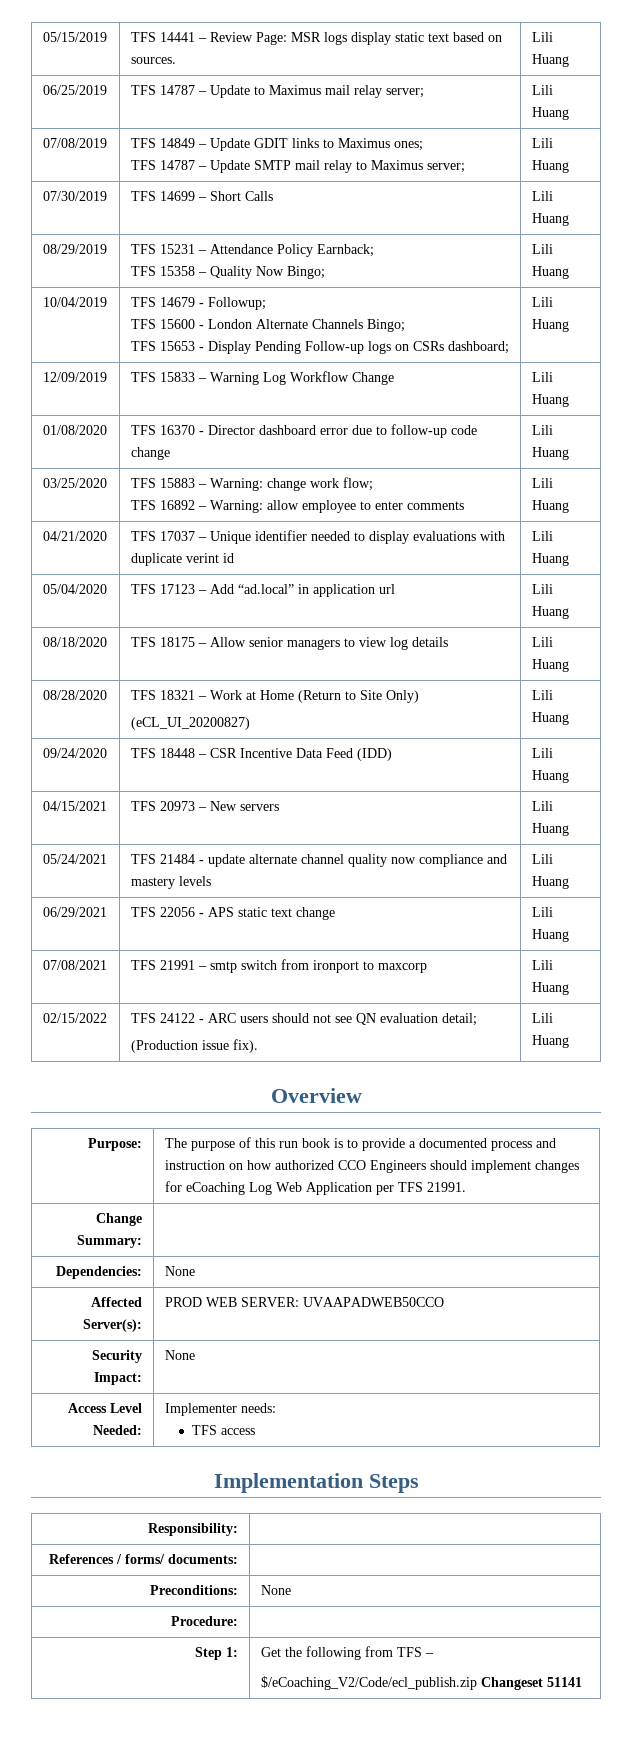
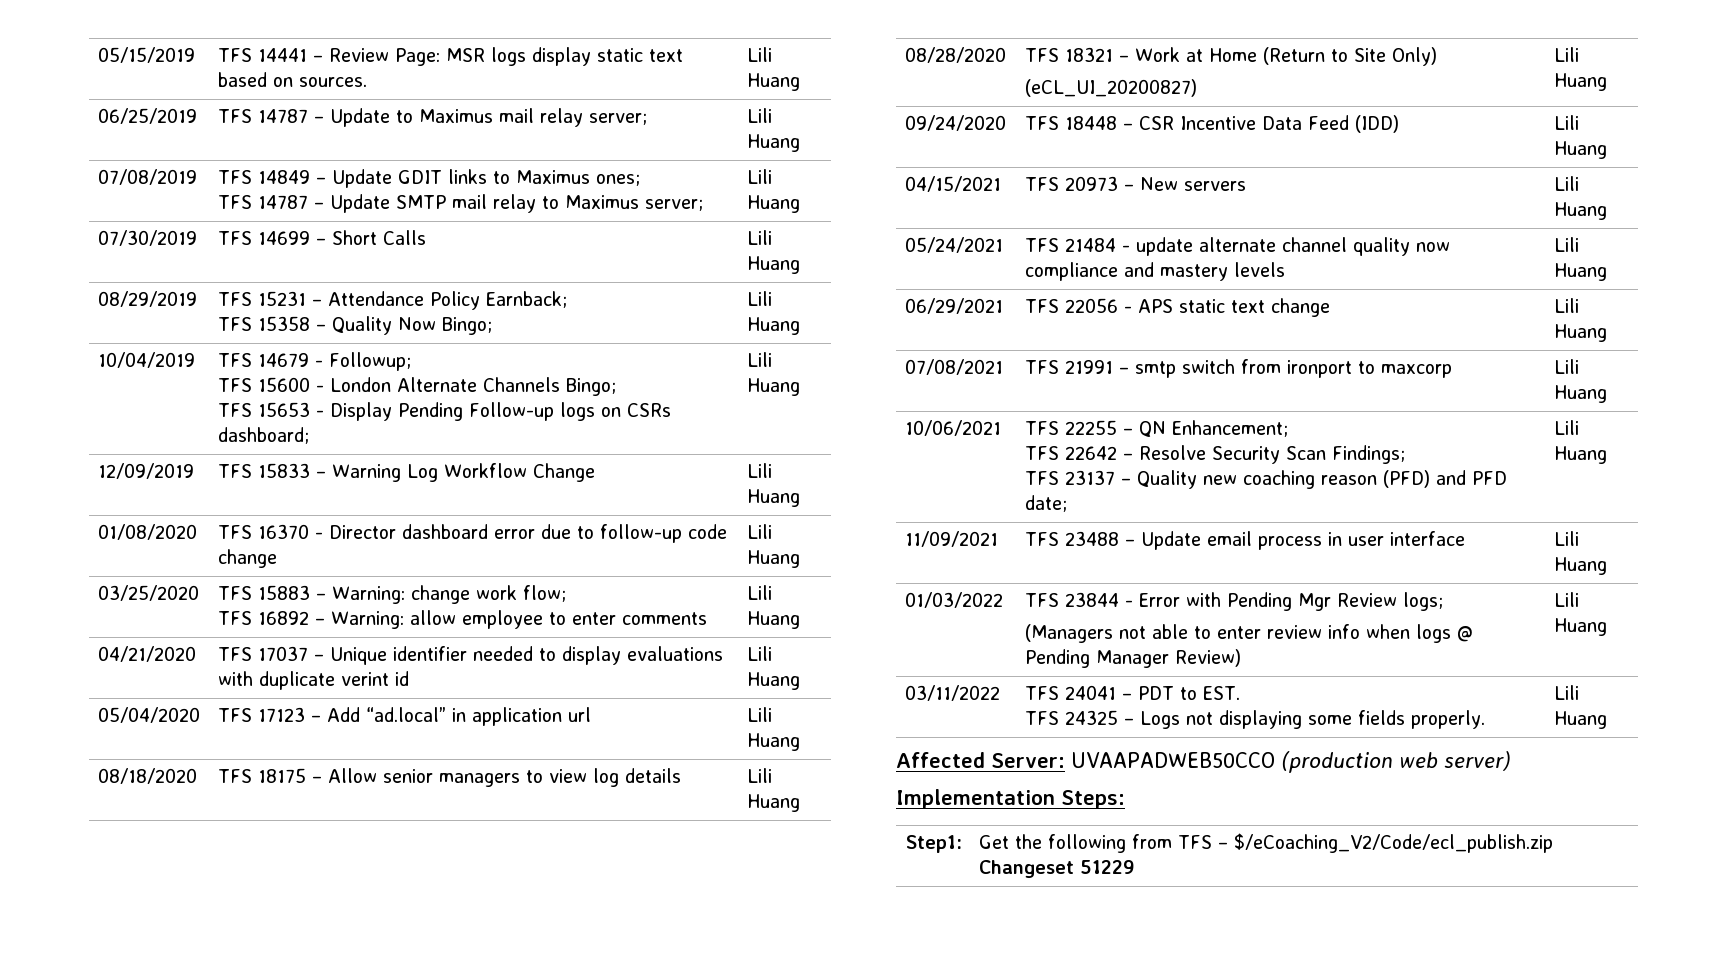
- 02/15/2022 | TFS 24122 - ARC users should not see QN evaluation detail;
- (Production issue fix). | Lili Huang
- Overview
- Purpose: | The purpose of this run book is to provide a documented process and instruction on how authorized CCO Engineers should implement changes for eCoaching Log Web Application per TFS 21991.
- Change Summary: |
- Dependencies: | None
- Affected Server(s): | PROD WEB SERVER: UVAAPADWEB50CCO
- Security Impact: | None
- Access Level Needed: | Implementer needs:
- TFS access
- Implementation Steps
- Responsibility: |
- References / forms/ documents: |
- Preconditions: | None
- Procedure: |
- Step 1: | Get the following from TFS –
- $/eCoaching_V2/Code/ecl_publish.zip Changeset 51141
+ 10/06/2021 | TFS 22255 – QN Enhancement;
+ TFS 22642 – Resolve Security Scan Findings;
+ TFS 23137 – Quality new coaching reason (PFD) and PFD date; | Lili Huang
+ 11/09/2021 | TFS 23488 – Update email process in user interface | Lili Huang
+ 01/03/2022 | TFS 23844 - Error with Pending Mgr Review logs;
+ (Managers not able to enter review info when logs @ Pending Manager Review) | Lili Huang
+ 03/11/2022 | TFS 24041 – PDT to EST.
+ TFS 24325 – Logs not displaying some fields properly. | Lili Huang
+ Affected Server: UVAAPADWEB50CCO (production web server)
+ Implementation Steps:
+ Step1: | Get the following from TFS – $/eCoaching_V2/Code/ecl_publish.zip Changeset 51229

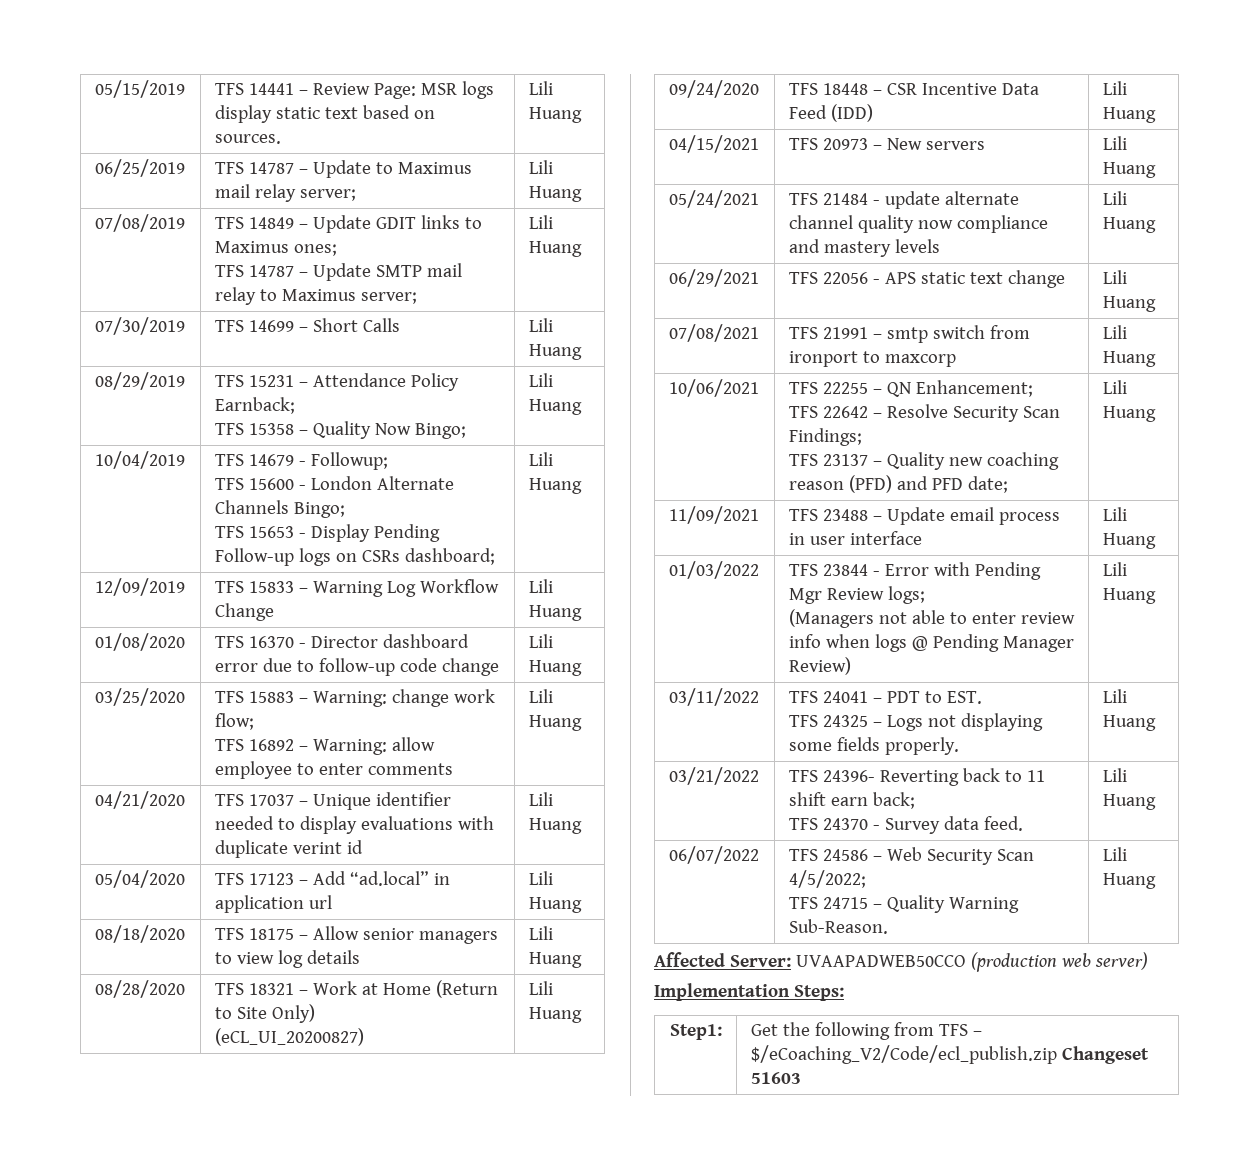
+ 03/21/2022 | TFS 24396- Reverting back to 11 shift earn back;
+ TFS 24370 - Survey data feed. | Lili Huang
+ 06/07/2022 | TFS 24586 – Web Security Scan 4/5/2022;
+ TFS 24715 – Quality Warning Sub-Reason. | Lili Huang
- Step1: | Get the following from TFS – $/eCoaching_V2/Code/ecl_publish.zip Changeset 51229
+ Step1: | Get the following from TFS – $/eCoaching_V2/Code/ecl_publish.zip Changeset 51603

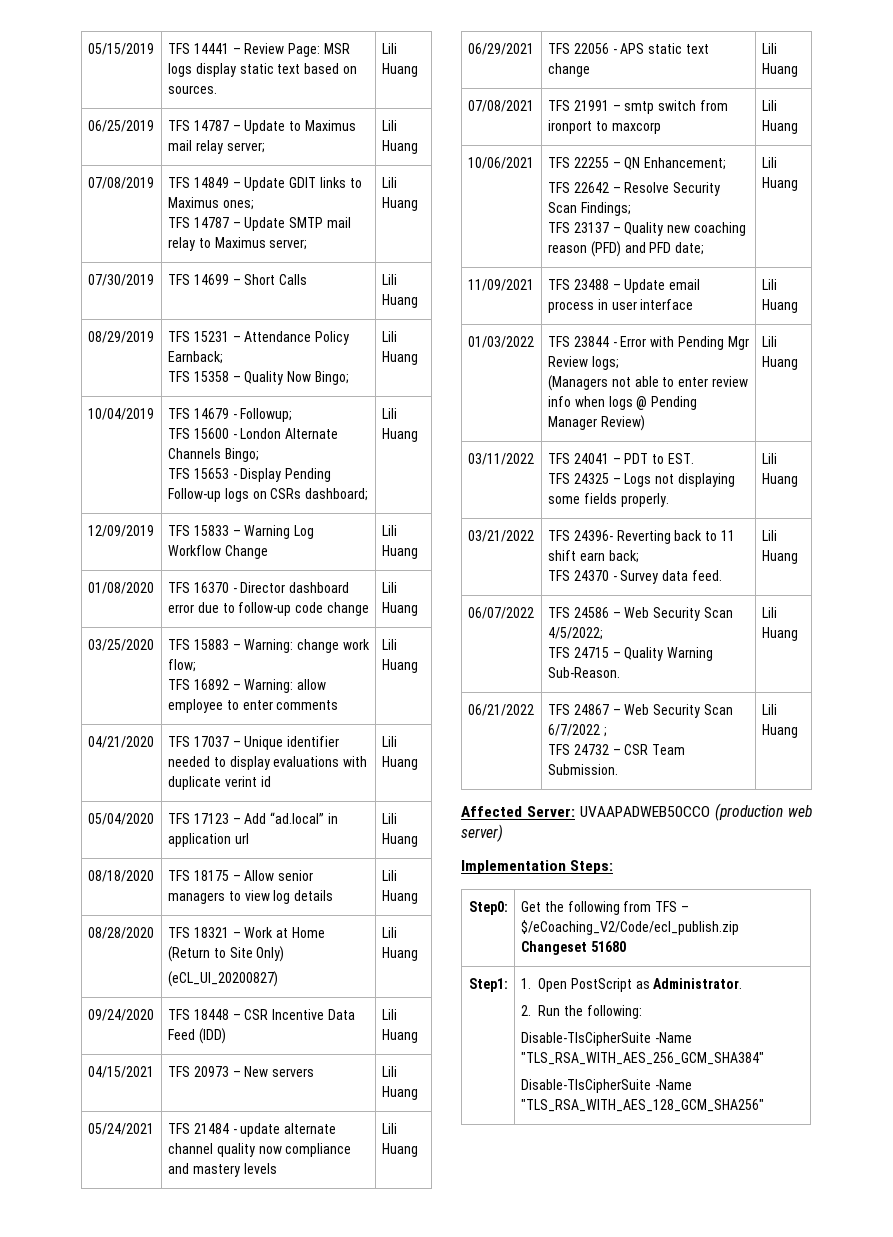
+ 06/21/2022 | TFS 24867 – Web Security Scan 6/7/2022 ;
+ TFS 24732 – CSR Team Submission. | Lili Huang
- Step1: | Get the following from TFS – $/eCoaching_V2/Code/ecl_publish.zip Changeset 51603
+ Step0: | Get the following from TFS – $/eCoaching_V2/Code/ecl_publish.zip Changeset 51680
+ Step1: | 1. Open PostScript as Administrator.
+ 2. Run the following:
+ Disable-TlsCipherSuite -Name "TLS_RSA_WITH_AES_256_GCM_SHA384"
+ Disable-TlsCipherSuite -Name "TLS_RSA_WITH_AES_128_GCM_SHA256"

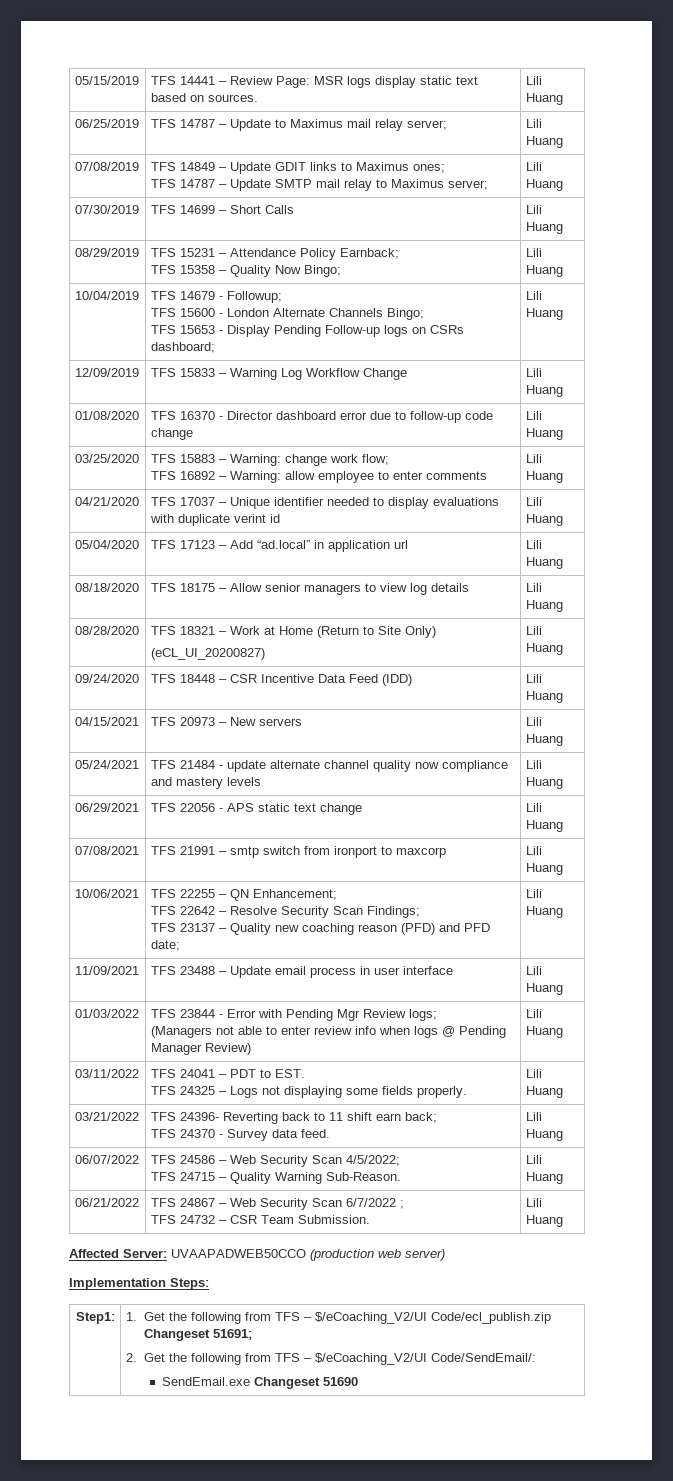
- Step0: | Get the following from TFS – $/eCoaching_V2/Code/ecl_publish.zip Changeset 51680
- Step1: | 1. Open PostScript as Administrator.
- 2. Run the following:
- Disable-TlsCipherSuite -Name "TLS_RSA_WITH_AES_256_GCM_SHA384"
- Disable-TlsCipherSuite -Name "TLS_RSA_WITH_AES_128_GCM_SHA256"
+ Step1: | 1. Get the following from TFS – $/eCoaching_V2/UI Code/ecl_publish.zip Changeset 51691;
+ 2. Get the following from TFS – $/eCoaching_V2/UI Code/SendEmail/:
+ SendEmail.exe Changeset 51690

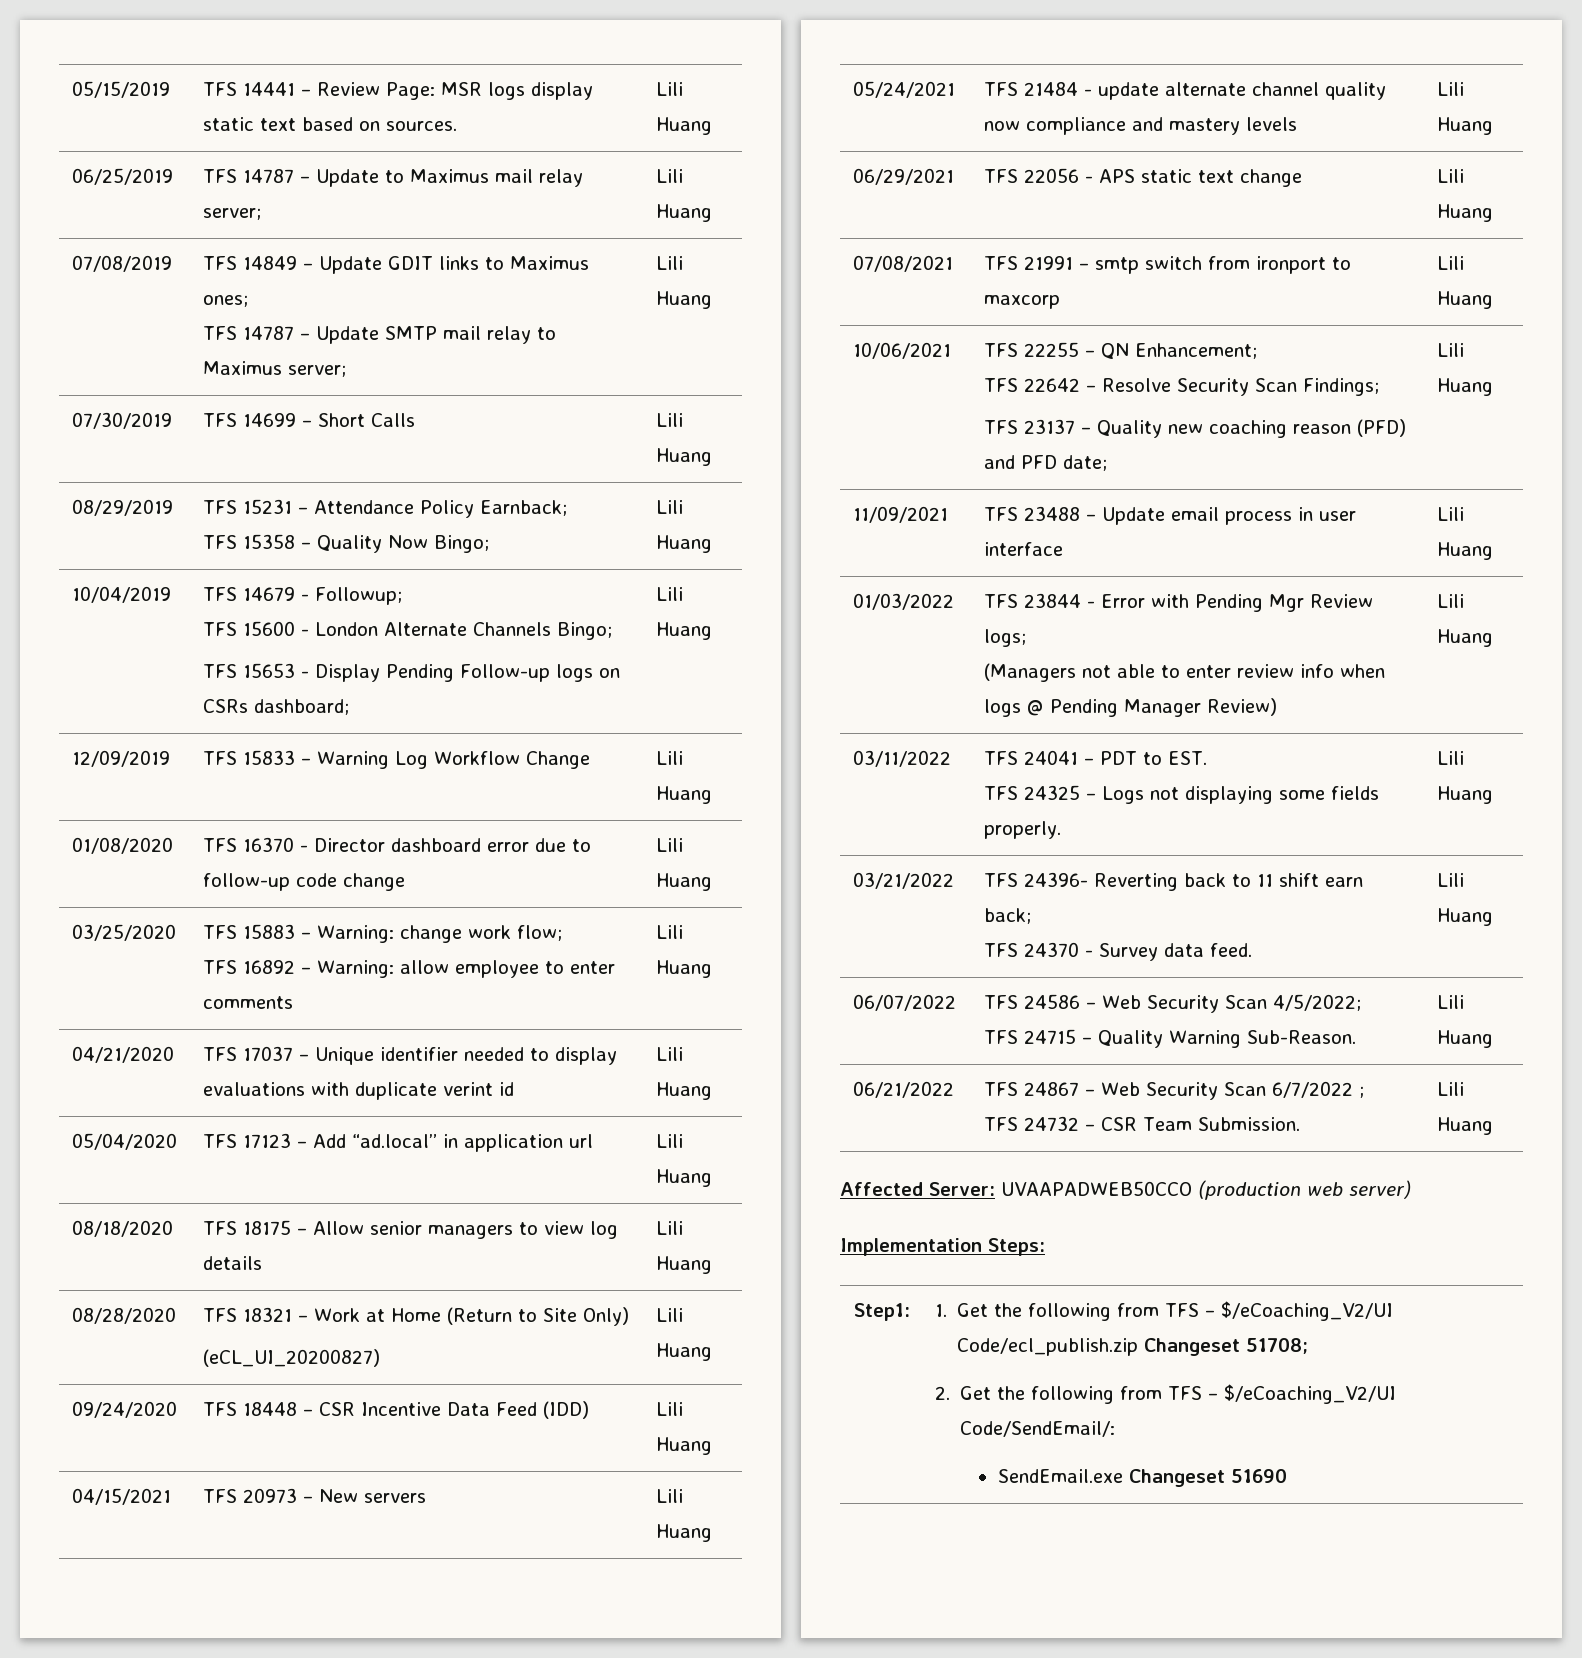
- Step1: | 1. Get the following from TFS – $/eCoaching_V2/UI Code/ecl_publish.zip Changeset 51691;
+ Step1: | 1. Get the following from TFS – $/eCoaching_V2/UI Code/ecl_publish.zip Changeset 51708;

